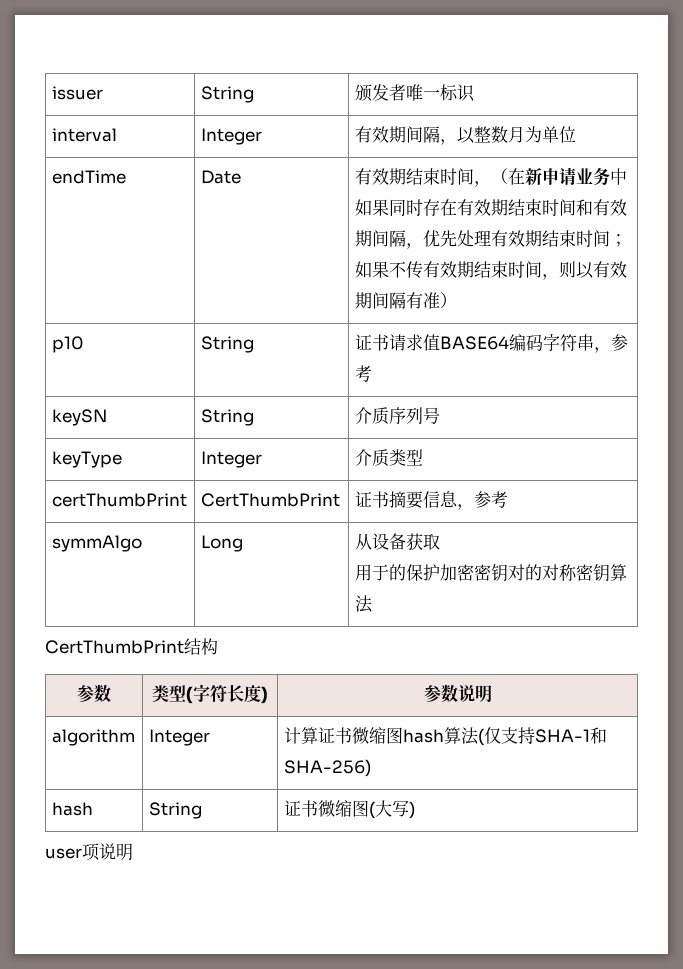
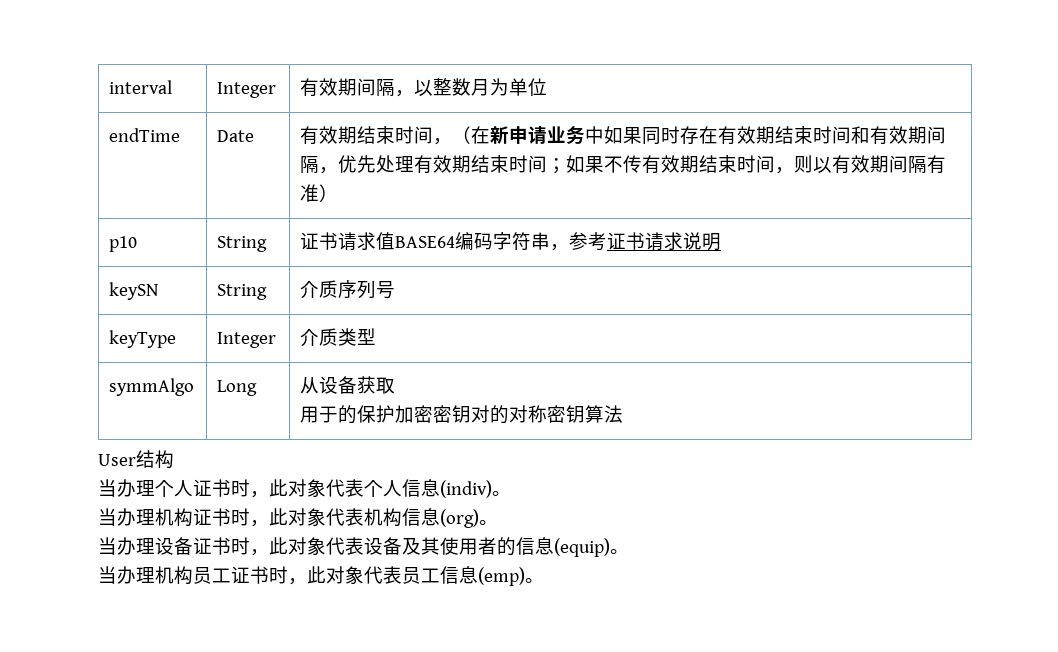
- issuer | String | 颁发者唯一标识
- p10 | String | 证书请求值BASE64编码字符串，参考
+ p10 | String | 证书请求值BASE64编码字符串，参考证书请求说明
- certThumbPrint | CertThumbPrint | 证书摘要信息，参考
- CertThumbPrint结构
+ User结构
- 参数 | 类型(字符长度) | 参数说明
- algorithm | Integer | 计算证书微缩图hash算法(仅支持SHA-1和SHA-256)
- hash | String | 证书微缩图(大写)
- user项说明
+ 当办理个人证书时，此对象代表个人信息(indiv)。
+ 当办理机构证书时，此对象代表机构信息(org)。
+ 当办理设备证书时，此对象代表设备及其使用者的信息(equip)。
+ 当办理机构员工证书时，此对象代表员工信息(emp)。

